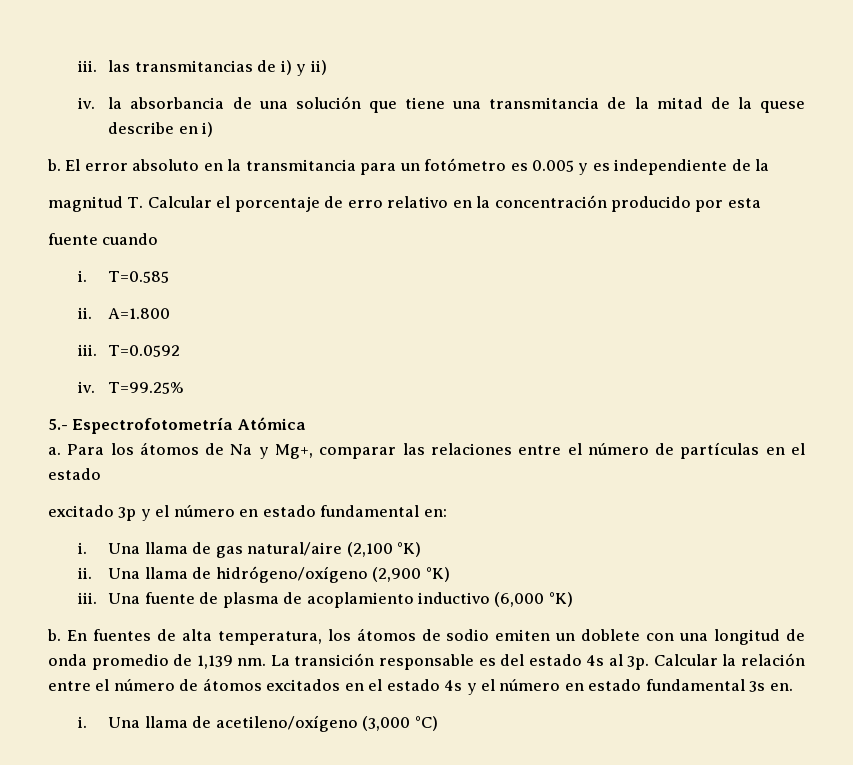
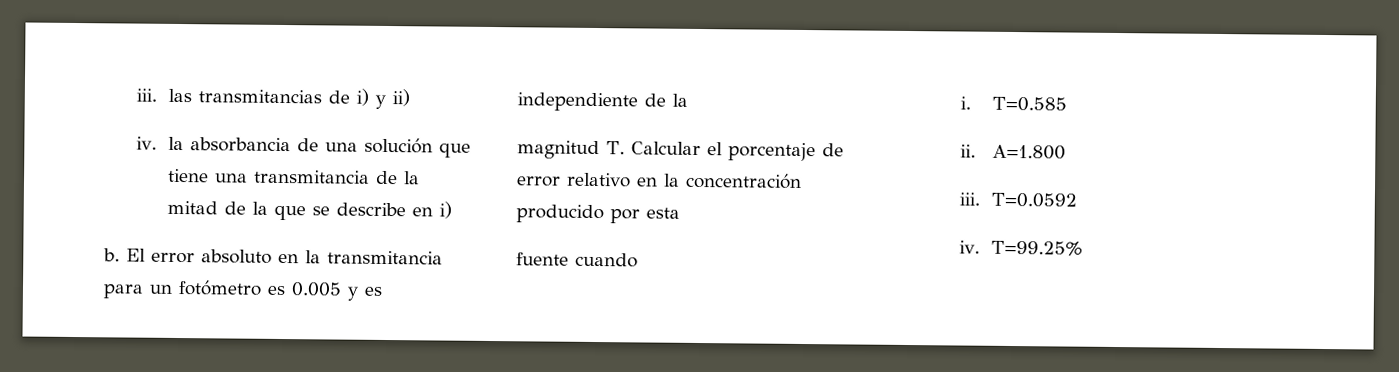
- iv. la absorbancia de una solución que tiene una transmitancia de la mitad de la quese describe en i)
+ iv. la absorbancia de una solución que tiene una transmitancia de la mitad de la que se describe en i)
- magnitud T. Calcular el porcentaje de erro relativo en la concentración producido por esta
+ magnitud T. Calcular el porcentaje de error relativo en la concentración producido por esta
- 5.- Espectrofotometría Atómica
- a. Para los átomos de Na y Mg+, comparar las relaciones entre el número de partículas en el estado
- excitado 3p y el número en estado fundamental en:
- i. Una llama de gas natural/aire (2,100 °K)
- ii. Una llama de hidrógeno/oxígeno (2,900 °K)
- iii. Una fuente de plasma de acoplamiento inductivo (6,000 °K)
- b. En fuentes de alta temperatura, los átomos de sodio emiten un doblete con una longitud de onda promedio de 1,139 nm. La transición responsable es del estado 4s al 3p. Calcular la relación entre el número de átomos excitados en el estado 4s y el número en estado fundamental 3s en.
- i. Una llama de acetileno/oxígeno (3,000 °C)

